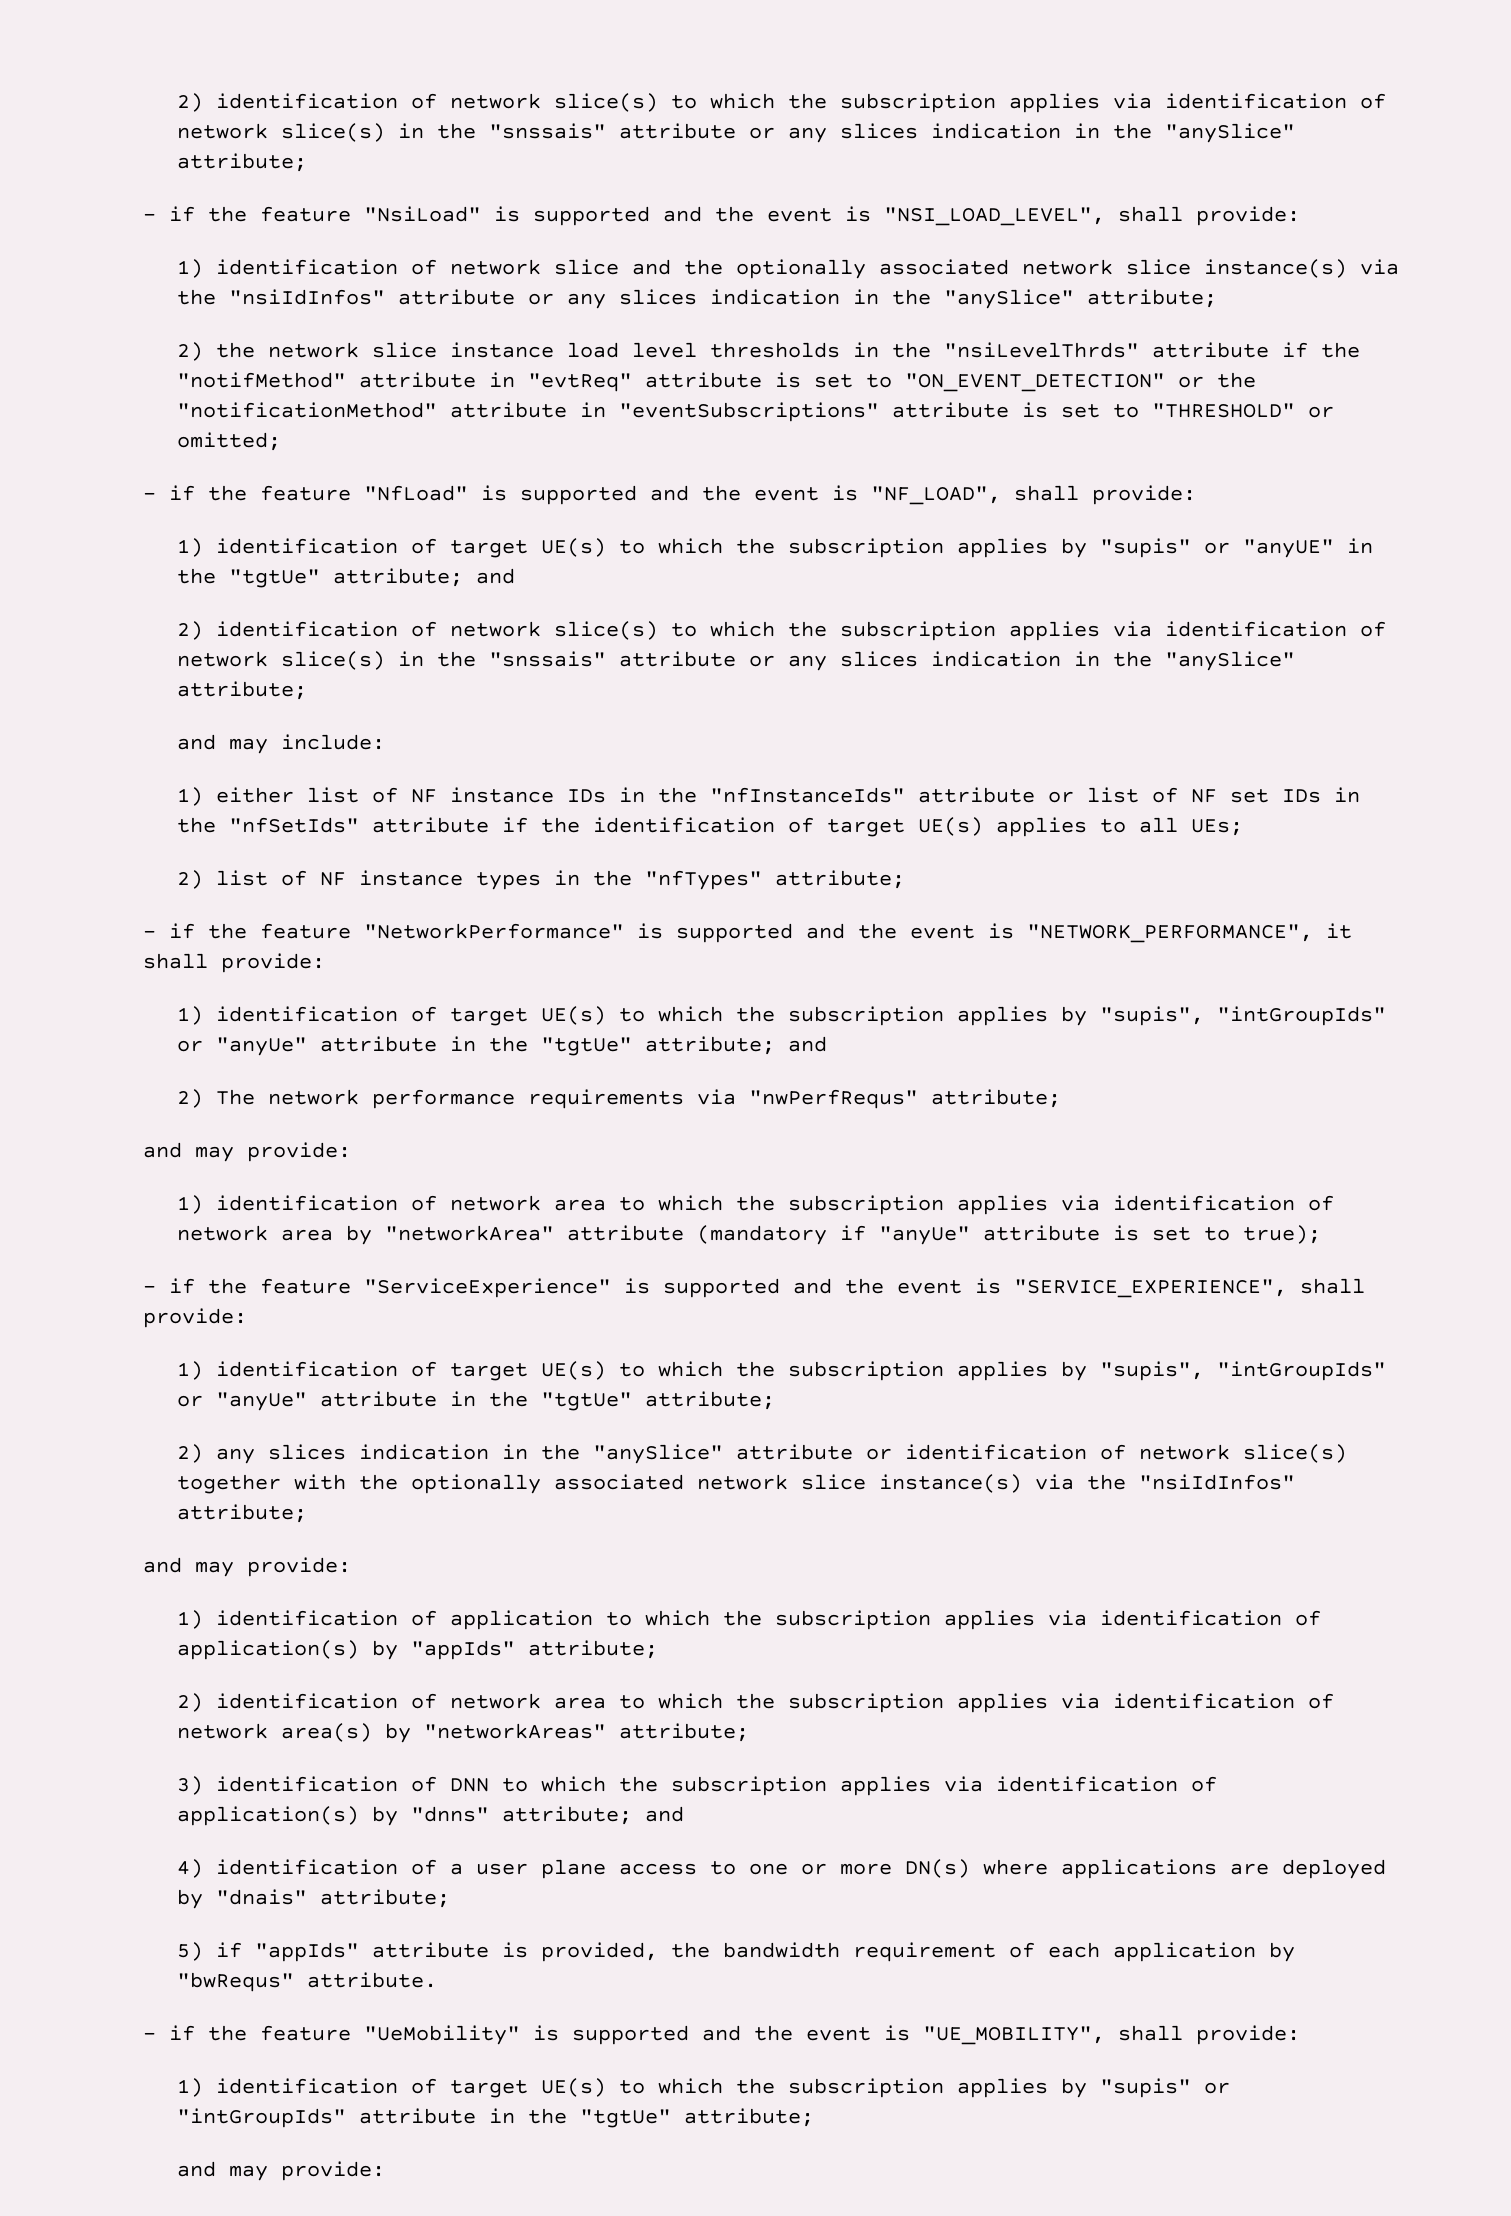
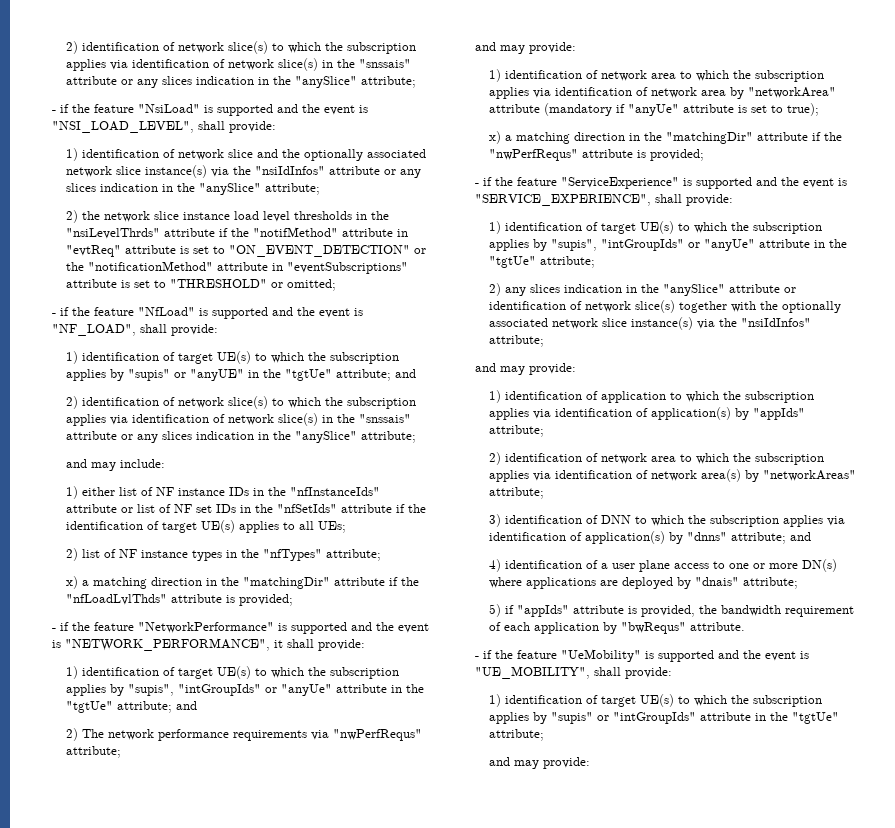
+ x) a matching direction in the "matchingDir" attribute if the "nfLoadLvlThds" attribute is provided;
+ x) a matching direction in the "matchingDir" attribute if the "nwPerfRequs" attribute is provided;

